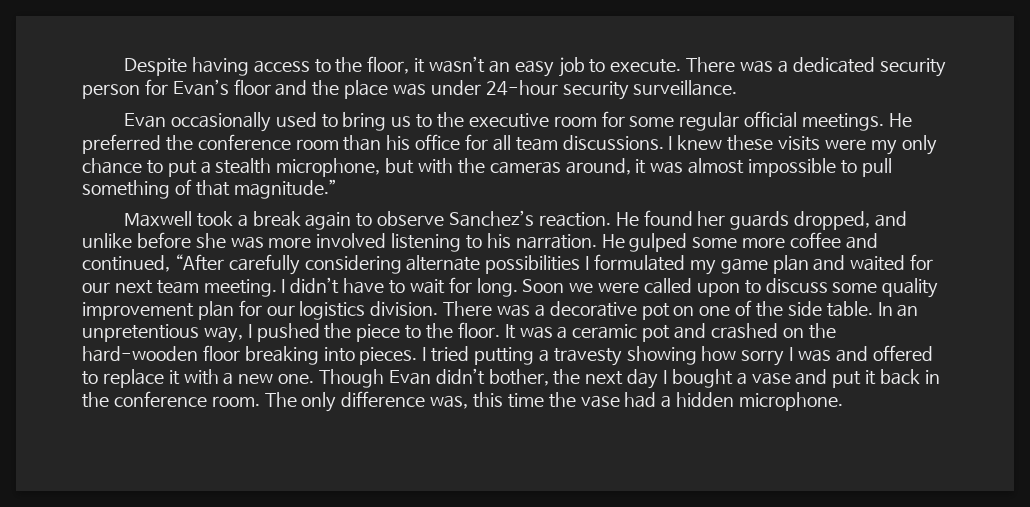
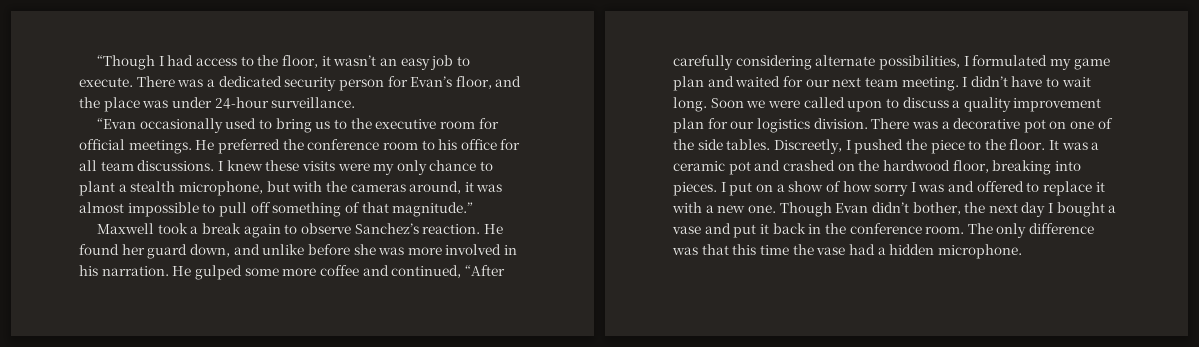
- Despite having access to the floor, it wasn’t an easy job to execute.
+ “Though I had access to the floor, it wasn’t an easy job to execute.
- There was a dedicated security person for Evan’s floor and the place was under 24-hour security surveillance.
+ There was a dedicated security person for Evan’s floor, and the place was under 24-hour surveillance.
- Evan occasionally used to bring us to the executive room for some regular official meetings.
+ “Evan occasionally used to bring us to the executive room for official meetings.
- He preferred the conference room than his office for all team discussions.
+ He preferred the conference room to his office for all team discussions.
- I knew these visits were my only chance to put a stealth microphone, but with the cameras around, it was almost impossible to pull something of that magnitude.”
+ I knew these visits were my only chance to plant a stealth microphone, but with the cameras around, it was almost impossible to pull off something of that magnitude.”
- He found her guards dropped, and unlike before she was more involved listening to his narration.
+ He found her guard down, and unlike before she was more involved in his narration.
- He gulped some more coffee and continued, “After carefully considering alternate possibilities I formulated my game plan and waited for our next team meeting.
+ He gulped some more coffee and continued, “After carefully considering alternate possibilities, I formulated my game plan and waited for our next team meeting.
- I didn’t have to wait for long.
+ I didn’t have to wait long.
- Soon we were called upon to discuss some quality improvement plan for our logistics division.
+ Soon we were called upon to discuss a quality improvement plan for our logistics division.
- There was a decorative pot on one of the side table. In an unpretentious way, I pushed the piece to the floor.
+ There was a decorative pot on one of the side tables. Discreetly, I pushed the piece to the floor.
- It was a ceramic pot and crashed on the hard-wooden floor breaking into pieces.
+ It was a ceramic pot and crashed on the hardwood floor, breaking into pieces.
- I tried putting a travesty showing how sorry I was and offered to replace it with a new one.
+ I put on a show of how sorry I was and offered to replace it with a new one.
- The only difference was, this time the vase had a hidden microphone.
+ The only difference was that this time the vase had a hidden microphone.

